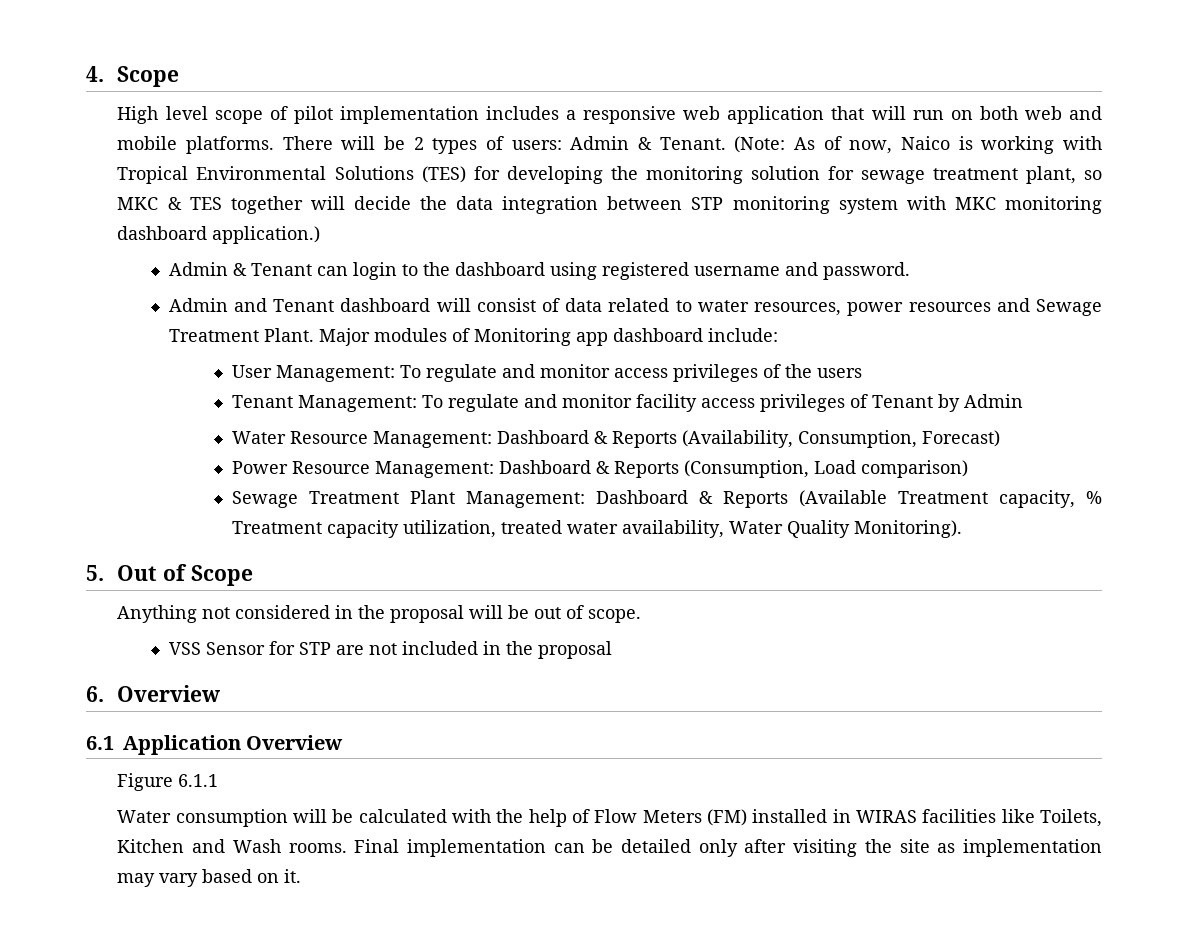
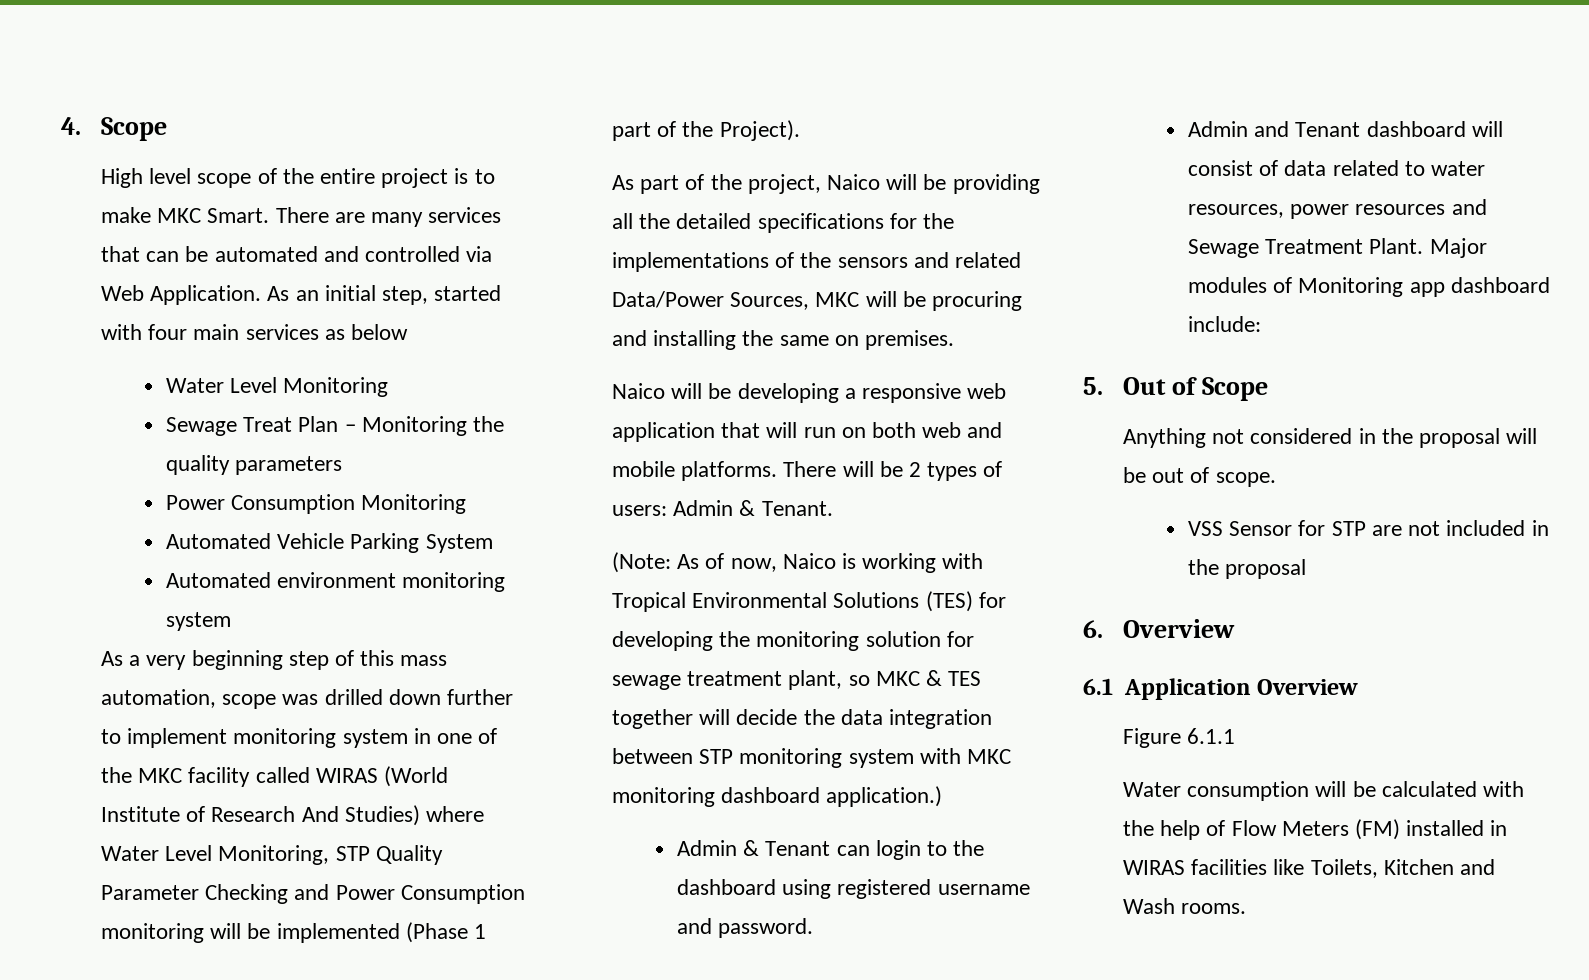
- High level scope of pilot implementation includes a responsive web application that will run on both web and mobile platforms.
+ High level scope of the entire project is to make MKC Smart. There are many services that can be automated and controlled via Web Application. As an initial step, started with four main services as below
+ Water Level Monitoring
+ Sewage Treat Plan – Monitoring the quality parameters
+ Power Consumption Monitoring
+ Automated Vehicle Parking System
+ Automated environment monitoring system
+ As a very beginning step of this mass automation, scope was drilled down further to implement monitoring system in one of the MKC facility called WIRAS (World Institute of Research And Studies) where Water Level Monitoring, STP Quality Parameter Checking and Power Consumption monitoring will be implemented (Phase 1 part of the Project).
+ As part of the project, Naico will be providing all the detailed specifications for the implementations of the sensors and related Data/Power Sources, MKC will be procuring and installing the same on premises.
+ Naico will be developing a responsive web application that will run on both web and mobile platforms.
- There will be 2 types of users: Admin & Tenant. (Note: As of now, Naico is working with Tropical Environmental Solutions (TES) for developing the monitoring solution for sewage treatment plant, so MKC & TES together will decide the data integration between STP monitoring system with MKC monitoring dashboard application.)
+ There will be 2 types of users: Admin & Tenant.
+ (Note: As of now, Naico is working with Tropical Environmental Solutions (TES) for developing the monitoring solution for sewage treatment plant, so MKC & TES together will decide the data integration between STP monitoring system with MKC monitoring dashboard application.)
- User Management: To regulate and monitor access privileges of the users
- Tenant Management: To regulate and monitor facility access privileges of Tenant by Admin
- Water Resource Management: Dashboard & Reports (Availability, Consumption, Forecast)
- Power Resource Management: Dashboard & Reports (Consumption, Load comparison)
- Sewage Treatment Plant Management: Dashboard & Reports (Available Treatment capacity, % Treatment capacity utilization, treated water availability, Water Quality Monitoring).
- Final implementation can be detailed only after visiting the site as implementation may vary based on it.

